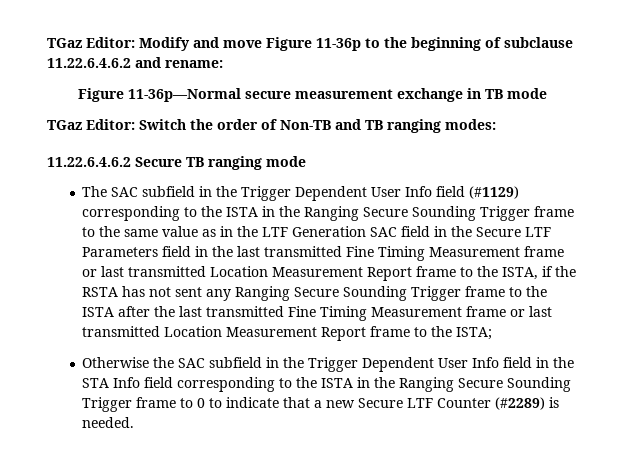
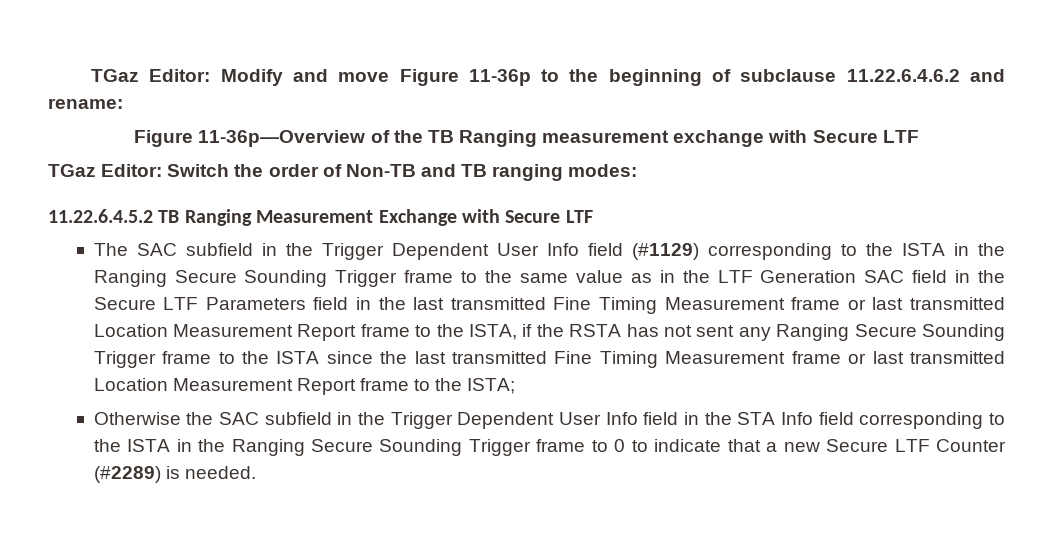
- Figure 11-36p—Normal secure measurement exchange in TB mode
+ Figure 11-36p—Overview of the TB Ranging measurement exchange with Secure LTF
- 11.22.6.4.6.2 Secure TB ranging mode
+ 11.22.6.4.5.2 TB Ranging Measurement Exchange with Secure LTF
- The SAC subfield in the Trigger Dependent User Info field (#1129) corresponding to the ISTA in the Ranging Secure Sounding Trigger frame to the same value as in the LTF Generation SAC field in the Secure LTF Parameters field in the last transmitted Fine Timing Measurement frame or last transmitted Location Measurement Report frame to the ISTA, if the RSTA has not sent any Ranging Secure Sounding Trigger frame to the ISTA after the last transmitted Fine Timing Measurement frame or last transmitted Location Measurement Report frame to the ISTA;
+ The SAC subfield in the Trigger Dependent User Info field (#1129) corresponding to the ISTA in the Ranging Secure Sounding Trigger frame to the same value as in the LTF Generation SAC field in the Secure LTF Parameters field in the last transmitted Fine Timing Measurement frame or last transmitted Location Measurement Report frame to the ISTA, if the RSTA has not sent any Ranging Secure Sounding Trigger frame to the ISTA since the last transmitted Fine Timing Measurement frame or last transmitted Location Measurement Report frame to the ISTA;

